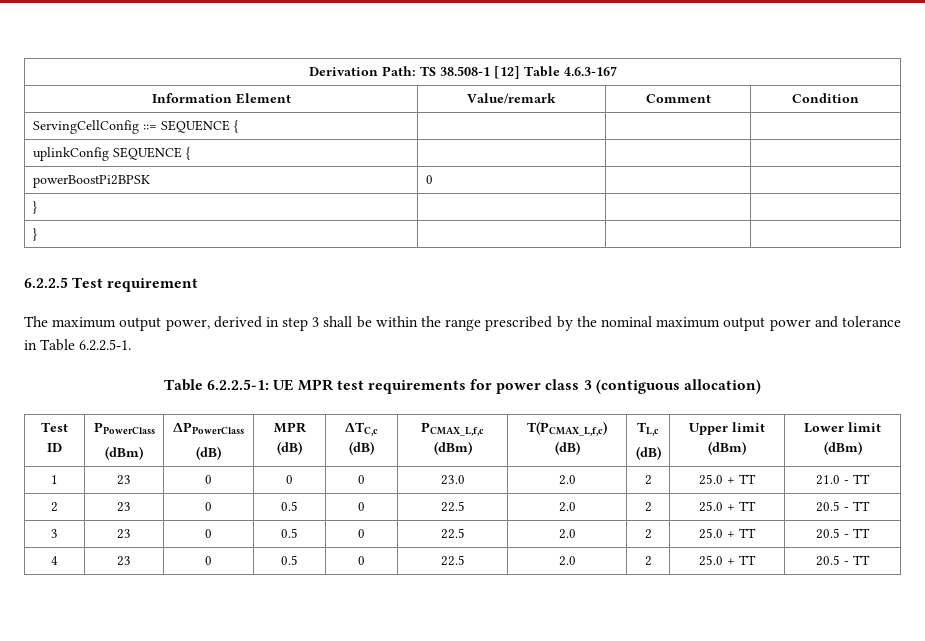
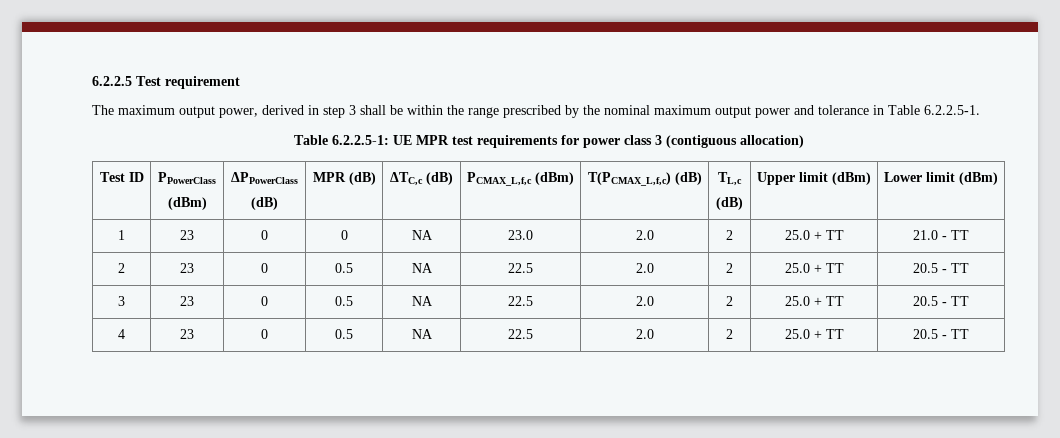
- Derivation Path: TS 38.508-1 [12] Table 4.6.3-167
- Information Element | Value/remark | Comment | Condition
- ServingCellConfig ::= SEQUENCE { | | |
- uplinkConfig SEQUENCE { | | |
- powerBoostPi2BPSK | 0 | |
- } | | |
- } | | |
- 1 | 23 | 0 | 0 | 0 | 23.0 | 2.0 | 2 | 25.0 + TT | 21.0 - TT
+ 1 | 23 | 0 | 0 | NA | 23.0 | 2.0 | 2 | 25.0 + TT | 21.0 - TT
- 2 | 23 | 0 | 0.5 | 0 | 22.5 | 2.0 | 2 | 25.0 + TT | 20.5 - TT
+ 2 | 23 | 0 | 0.5 | NA | 22.5 | 2.0 | 2 | 25.0 + TT | 20.5 - TT
- 3 | 23 | 0 | 0.5 | 0 | 22.5 | 2.0 | 2 | 25.0 + TT | 20.5 - TT
+ 3 | 23 | 0 | 0.5 | NA | 22.5 | 2.0 | 2 | 25.0 + TT | 20.5 - TT
- 4 | 23 | 0 | 0.5 | 0 | 22.5 | 2.0 | 2 | 25.0 + TT | 20.5 - TT
+ 4 | 23 | 0 | 0.5 | NA | 22.5 | 2.0 | 2 | 25.0 + TT | 20.5 - TT

